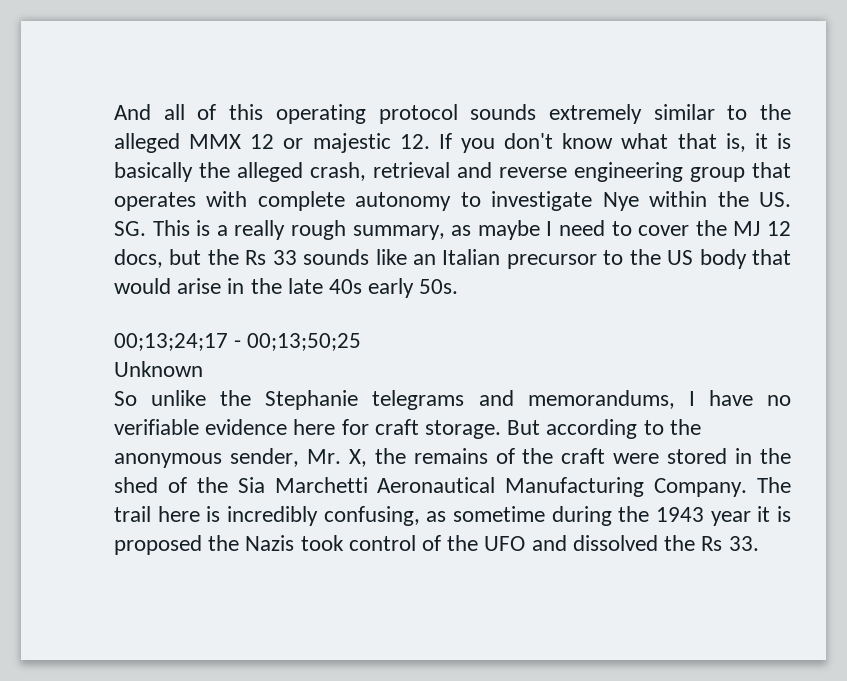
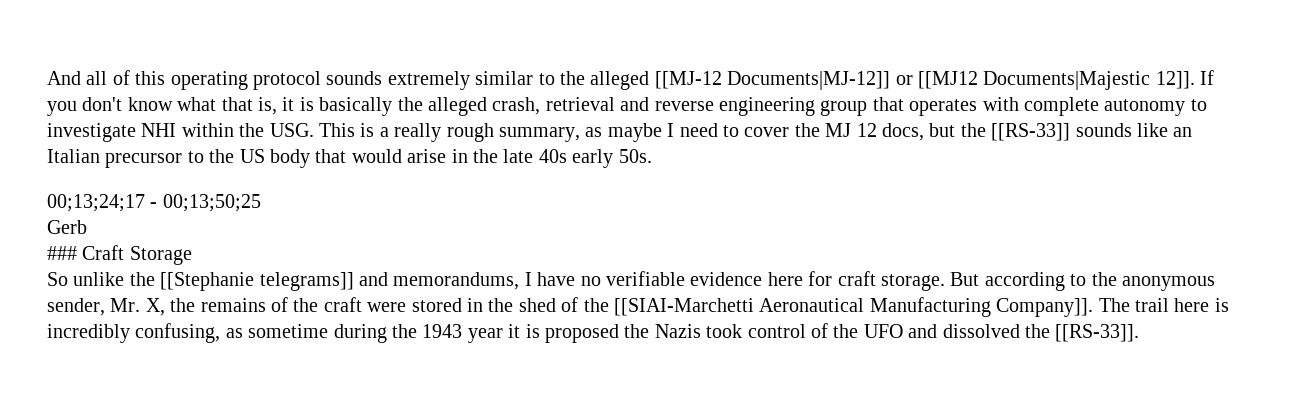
- And all of this operating protocol sounds extremely similar to the alleged MMX 12 or majestic 12. If you don't know what that is, it is basically the alleged crash, retrieval and reverse engineering group that operates with complete autonomy to investigate Nye within the US. SG. This is a really rough summary, as maybe I need to cover the MJ 12 docs, but the Rs 33 sounds like an Italian precursor to the US body that would arise in the late 40s early 50s.
+ And all of this operating protocol sounds extremely similar to the alleged [[MJ-12 Documents|MJ-12]] or [[MJ12 Documents|Majestic 12]]. If you don't know what that is, it is basically the alleged crash, retrieval and reverse engineering group that operates with complete autonomy to investigate NHI within the USG. This is a really rough summary, as maybe I need to cover the MJ 12 docs, but the [[RS-33]] sounds like an Italian precursor to the US body that would arise in the late 40s early 50s.
- Unknown
+ Gerb
+ ### Craft Storage
- So unlike the Stephanie telegrams and memorandums, I have no verifiable evidence here for craft storage.
+ So unlike the [[Stephanie telegrams]] and memorandums, I have no verifiable evidence here for craft storage.
- But according to the anonymous sender, Mr. X, the remains of the craft were stored in the shed of the Sia Marchetti Aeronautical Manufacturing Company.
+ But according to the anonymous sender, Mr. X, the remains of the craft were stored in the shed of the [[SIAI-Marchetti Aeronautical Manufacturing Company]].
- The trail here is incredibly confusing, as sometime during the 1943 year it is proposed the Nazis took control of the UFO and dissolved the Rs 33.
+ The trail here is incredibly confusing, as sometime during the 1943 year it is proposed the Nazis took control of the UFO and dissolved the [[RS-33]].

